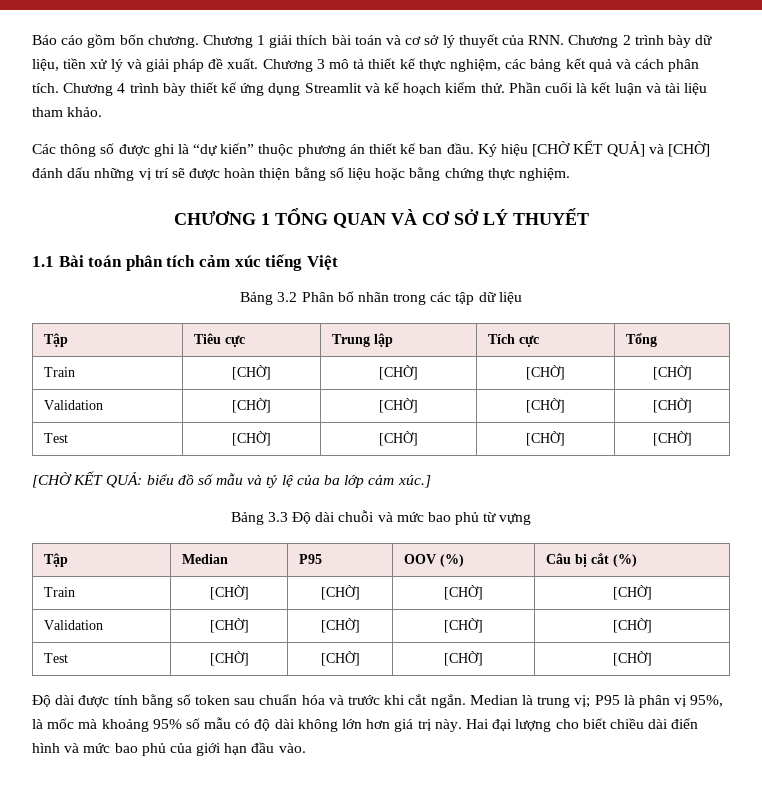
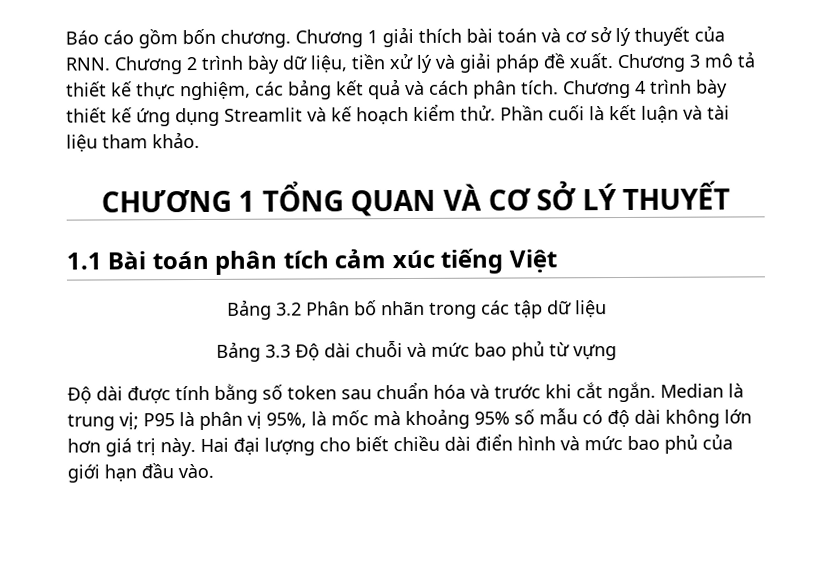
- Các thông số được ghi là “dự kiến” thuộc phương án thiết kế ban đầu. Ký hiệu [CHỜ KẾT QUẢ] và [CHỜ] đánh dấu những vị trí sẽ được hoàn thiện bằng số liệu hoặc bằng chứng thực nghiệm.
- Tập | Tiêu cực | Trung lập | Tích cực | Tổng
- Train | [CHỜ] | [CHỜ] | [CHỜ] | [CHỜ]
- Validation | [CHỜ] | [CHỜ] | [CHỜ] | [CHỜ]
- Test | [CHỜ] | [CHỜ] | [CHỜ] | [CHỜ]
- [CHỜ KẾT QUẢ: biểu đồ số mẫu và tỷ lệ của ba lớp cảm xúc.]
- Tập | Median | P95 | OOV (%) | Câu bị cắt (%)
- Train | [CHỜ] | [CHỜ] | [CHỜ] | [CHỜ]
- Validation | [CHỜ] | [CHỜ] | [CHỜ] | [CHỜ]
- Test | [CHỜ] | [CHỜ] | [CHỜ] | [CHỜ]

